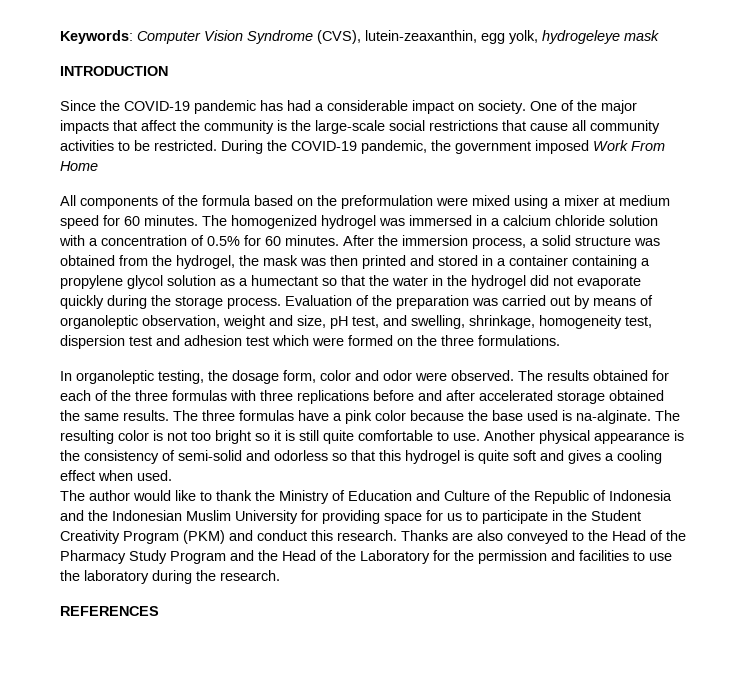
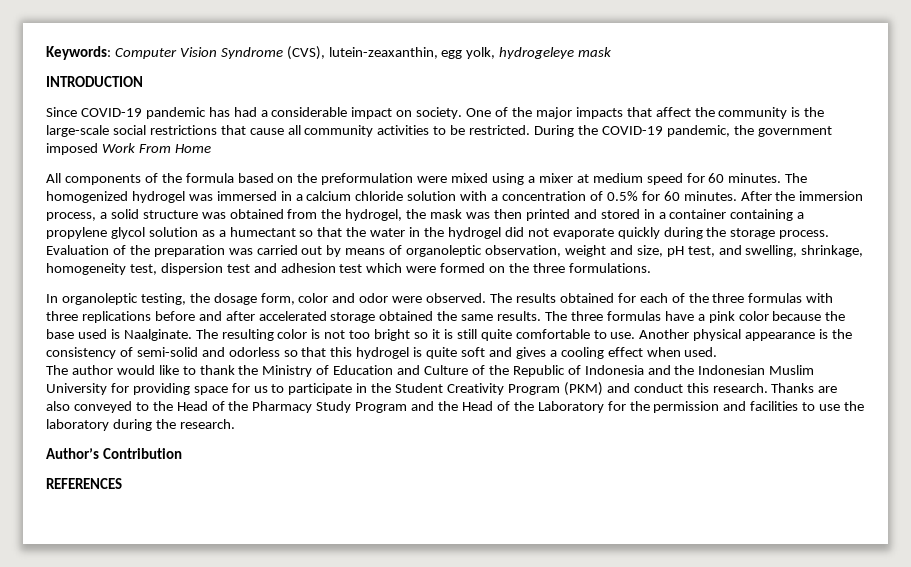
- Since the COVID-19 pandemic has had a considerable impact on society.
+ Since COVID-19 pandemic has had a considerable impact on society.
- The three formulas have a pink color because the base used is na-alginate.
+ The three formulas have a pink color because the base used is Naalginate.
+ Author’s Contribution

